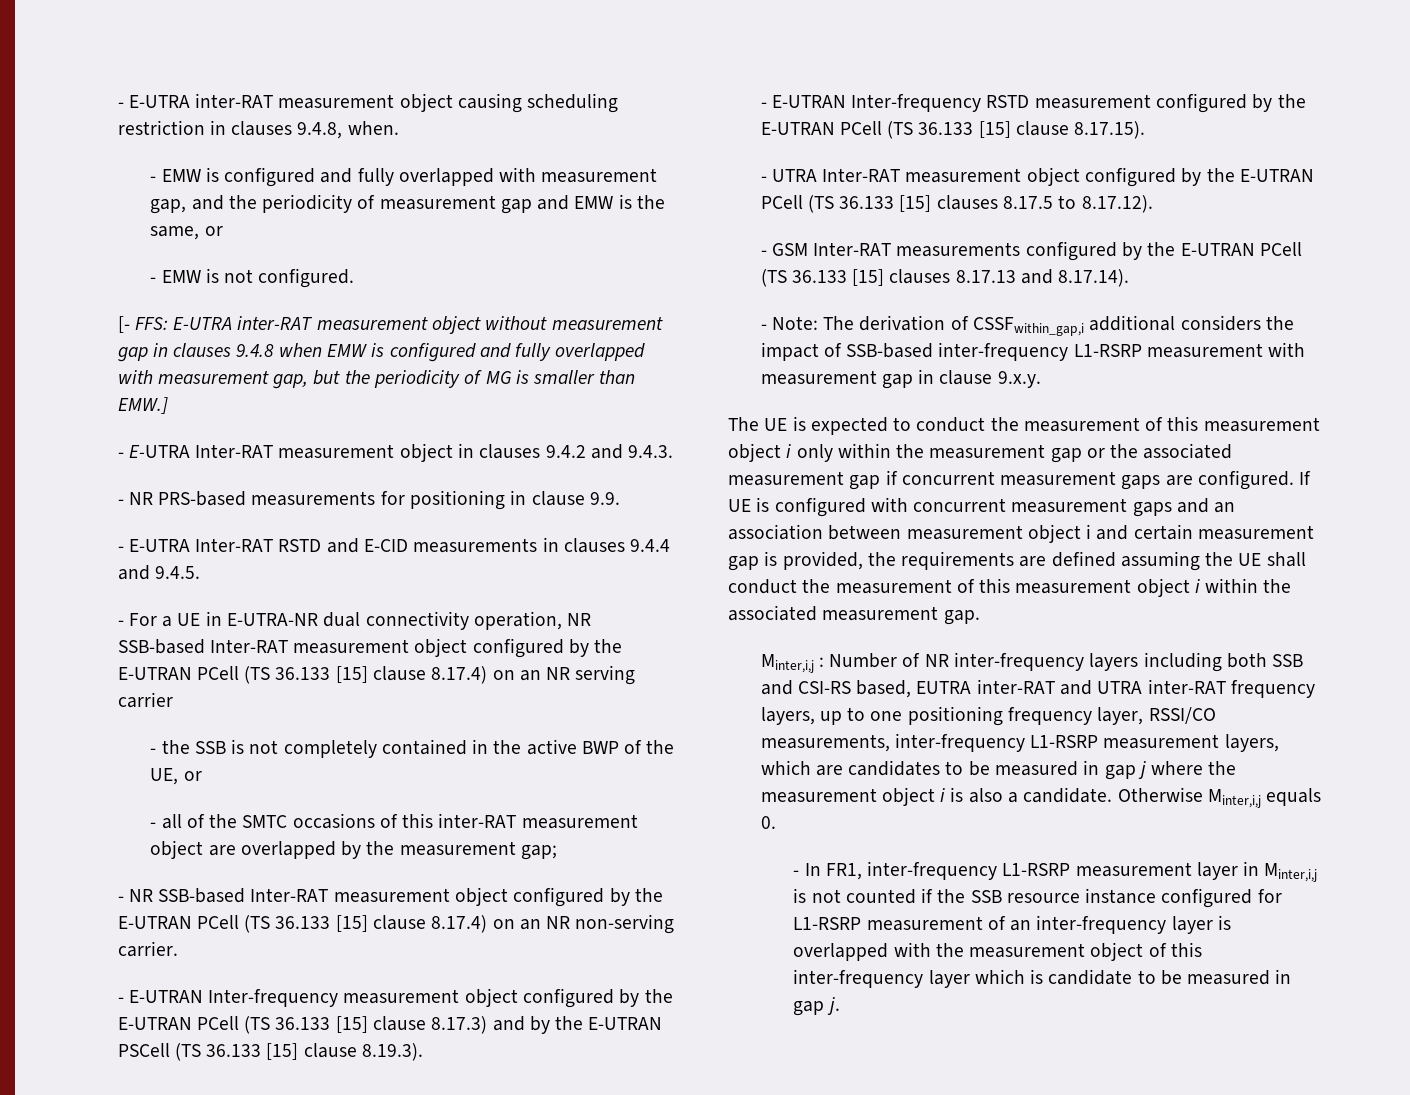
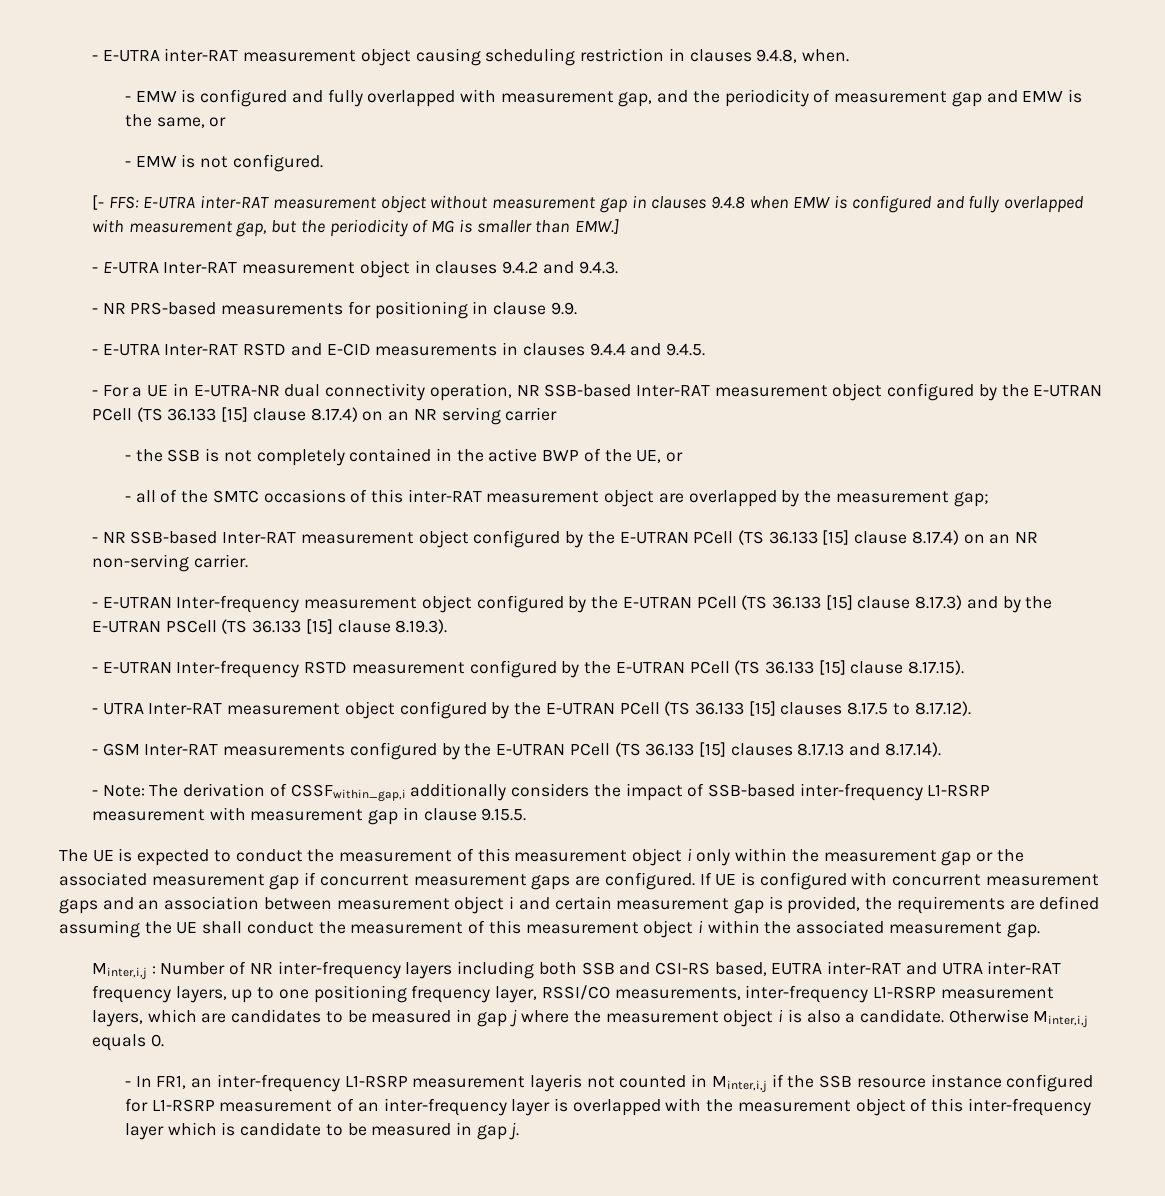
- - Note: The derivation of CSSFwithin_gap,i additional considers the impact of SSB-based inter-frequency L1-RSRP measurement with measurement gap in clause 9.x.y.
+ - Note: The derivation of CSSFwithin_gap,i additionally considers the impact of SSB-based inter-frequency L1-RSRP measurement with measurement gap in clause 9.15.5.
- - In FR1, inter-frequency L1-RSRP measurement layer in Minter,i,j is not counted if the SSB resource instance configured for L1-RSRP measurement of an inter-frequency layer is overlapped with the measurement object of this inter-frequency layer which is candidate to be measured in gap j.
+ - In FR1, an inter-frequency L1-RSRP measurement layeris not counted in Minter,i,j if the SSB resource instance configured for L1-RSRP measurement of an inter-frequency layer is overlapped with the measurement object of this inter-frequency layer which is candidate to be measured in gap j.

